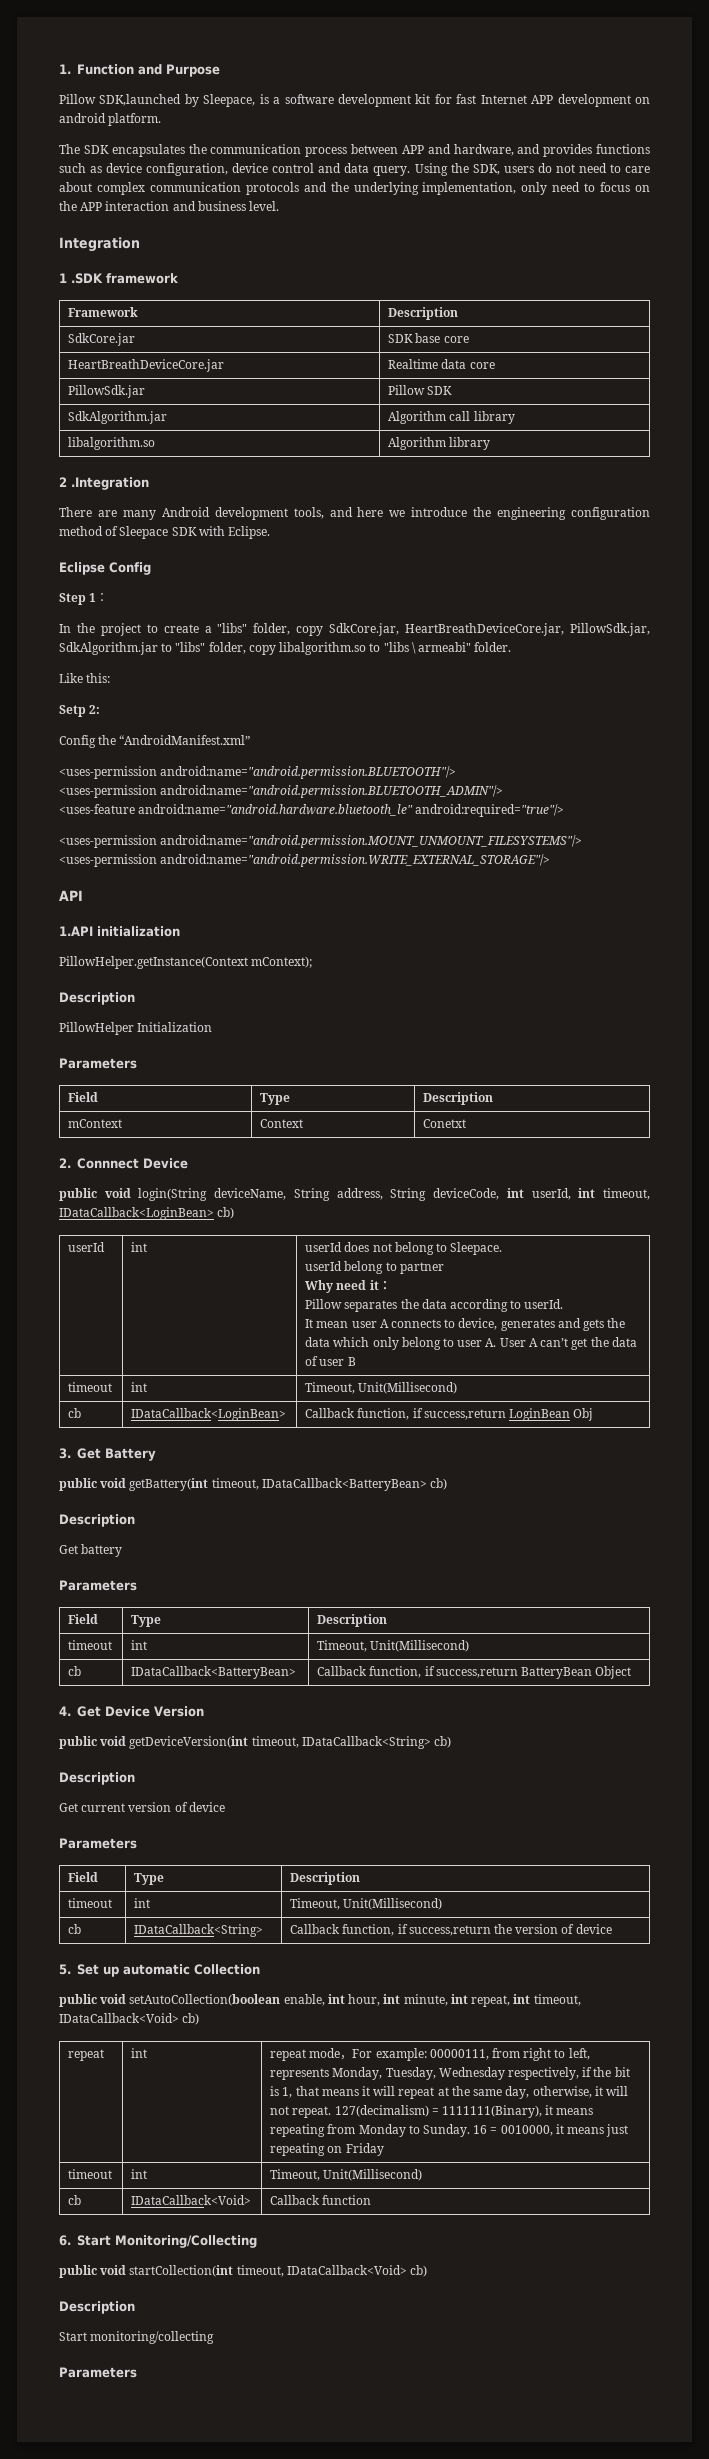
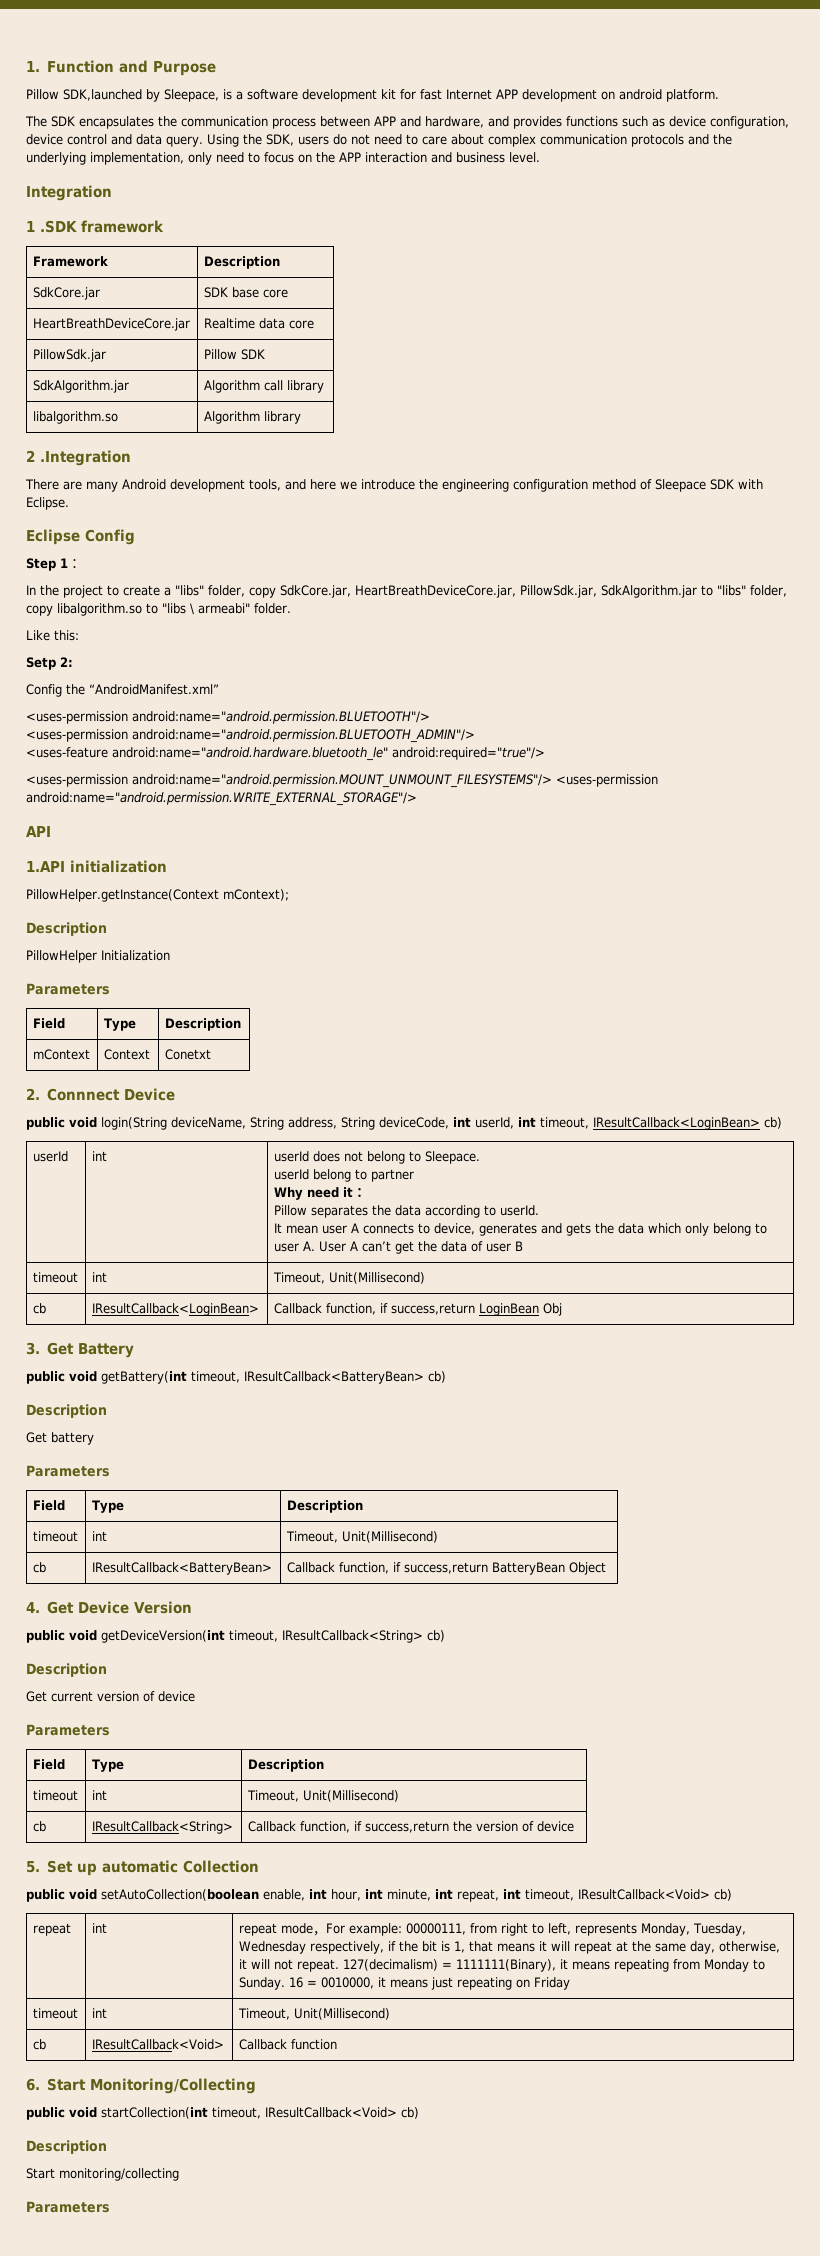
- public void login(String deviceName, String address, String deviceCode, int userId, int timeout, IDataCallback<LoginBean> cb)
+ public void login(String deviceName, String address, String deviceCode, int userId, int timeout, IResultCallback<LoginBean> cb)
- cb | IDataCallback<LoginBean> | Callback function, if success,return LoginBean Obj
+ cb | IResultCallback<LoginBean> | Callback function, if success,return LoginBean Obj
- public void getBattery(int timeout, IDataCallback<BatteryBean> cb)
+ public void getBattery(int timeout, IResultCallback<BatteryBean> cb)
- cb | IDataCallback<BatteryBean> | Callback function, if success,return BatteryBean Object
+ cb | IResultCallback<BatteryBean> | Callback function, if success,return BatteryBean Object
- public void getDeviceVersion(int timeout, IDataCallback<String> cb)
+ public void getDeviceVersion(int timeout, IResultCallback<String> cb)
- cb | IDataCallback<String> | Callback function, if success,return the version of device
+ cb | IResultCallback<String> | Callback function, if success,return the version of device
- public void setAutoCollection(boolean enable, int hour, int minute, int repeat, int timeout, IDataCallback<Void> cb)
+ public void setAutoCollection(boolean enable, int hour, int minute, int repeat, int timeout, IResultCallback<Void> cb)
- cb | IDataCallback<Void> | Callback function
+ cb | IResultCallback<Void> | Callback function
- public void startCollection(int timeout, IDataCallback<Void> cb)
+ public void startCollection(int timeout, IResultCallback<Void> cb)

